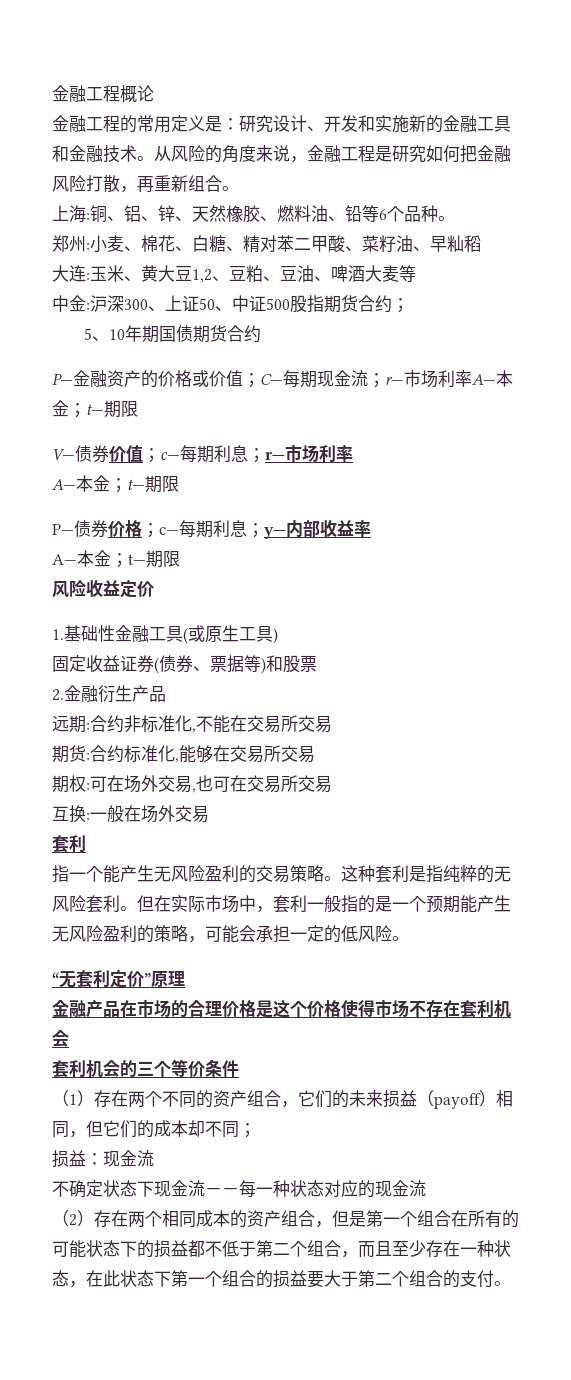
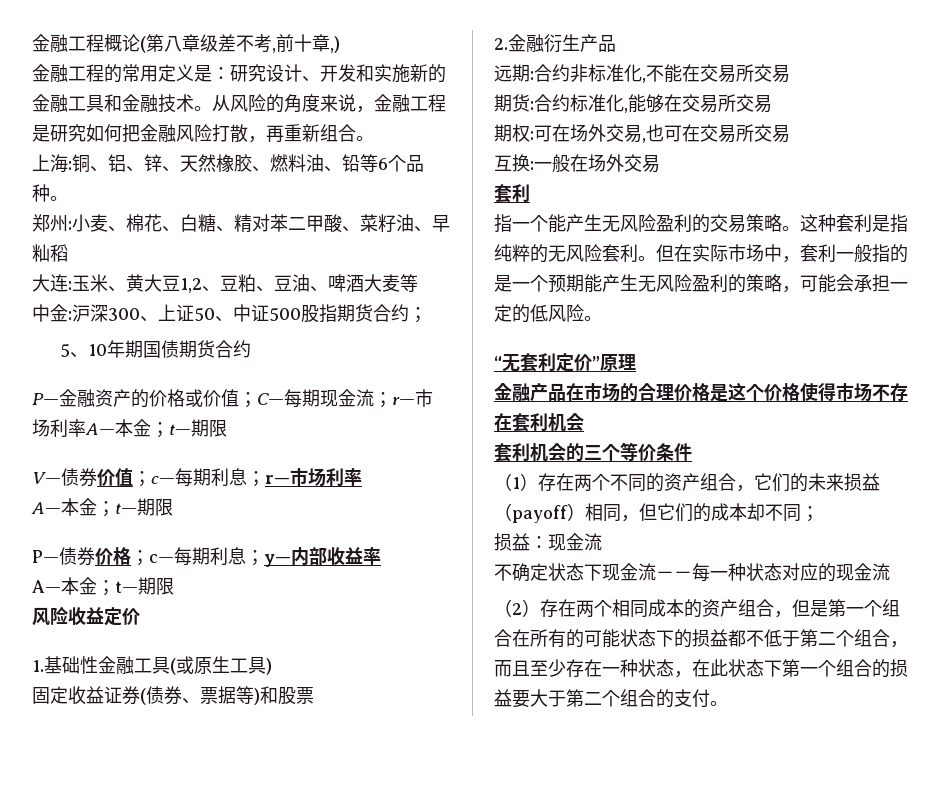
- 金融工程概论
+ 金融工程概论(第八章级差不考,前十章,)

